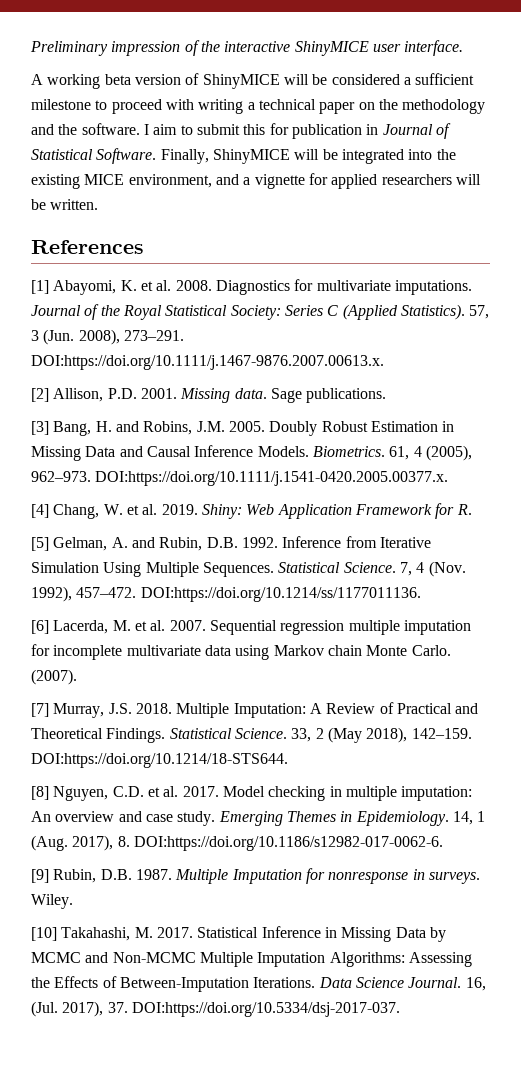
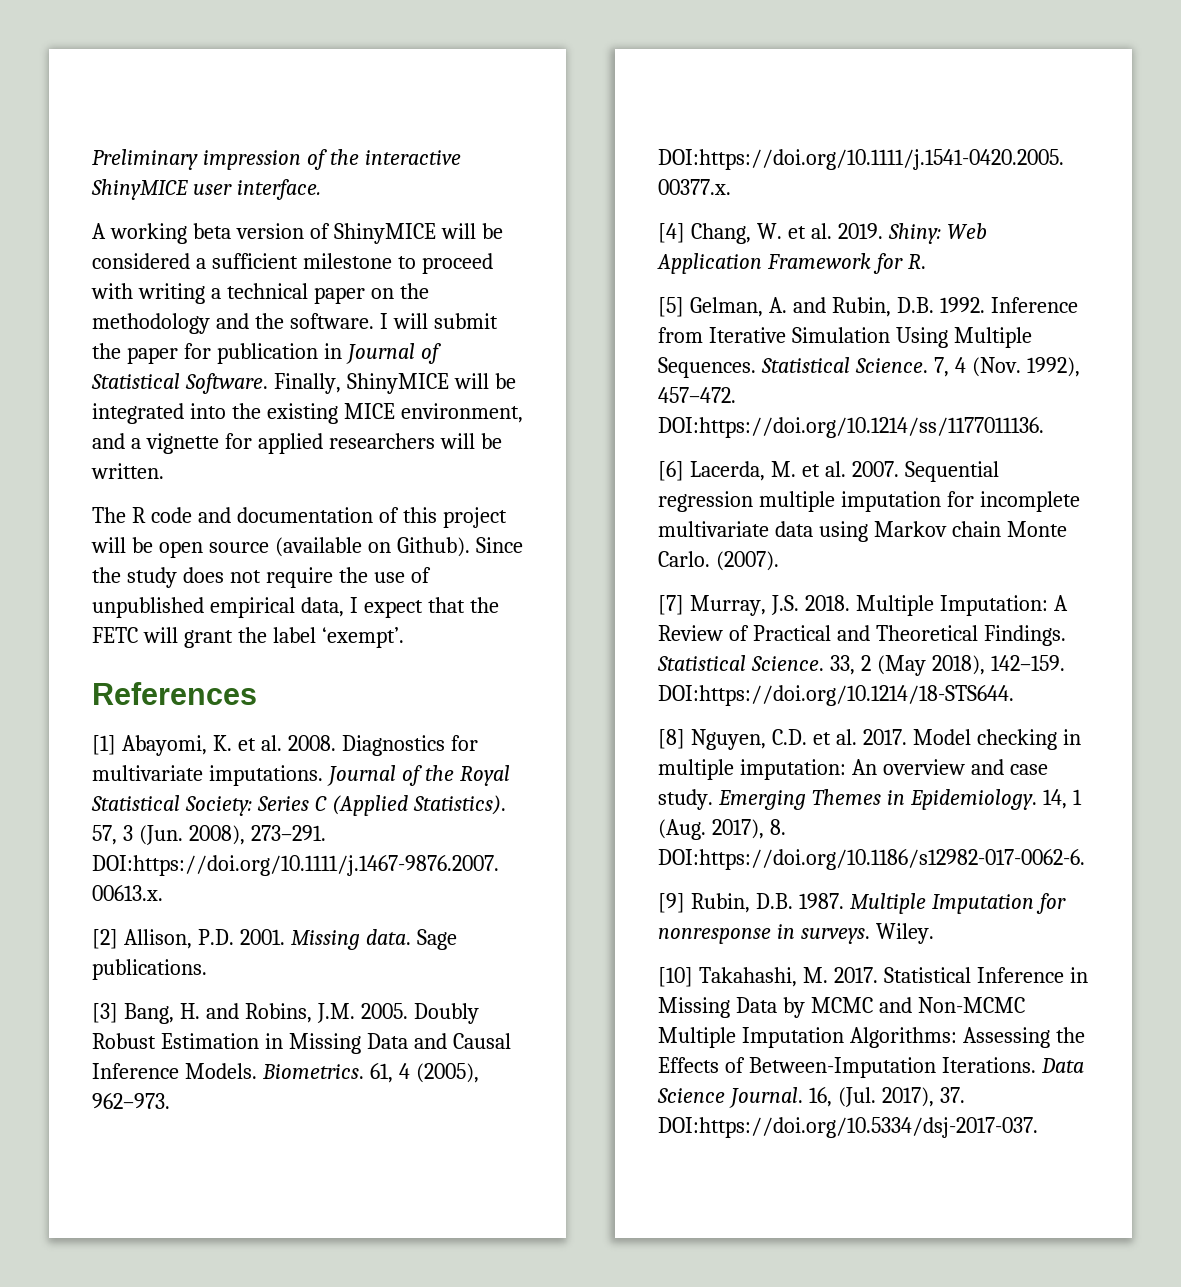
- I aim to submit this for publication in Journal of Statistical Software.
+ I will submit the paper for publication in Journal of Statistical Software.
+ The R code and documentation of this project will be open source (available on Github). Since the study does not require the use of unpublished empirical data, I expect that the FETC will grant the label ‘exempt’.

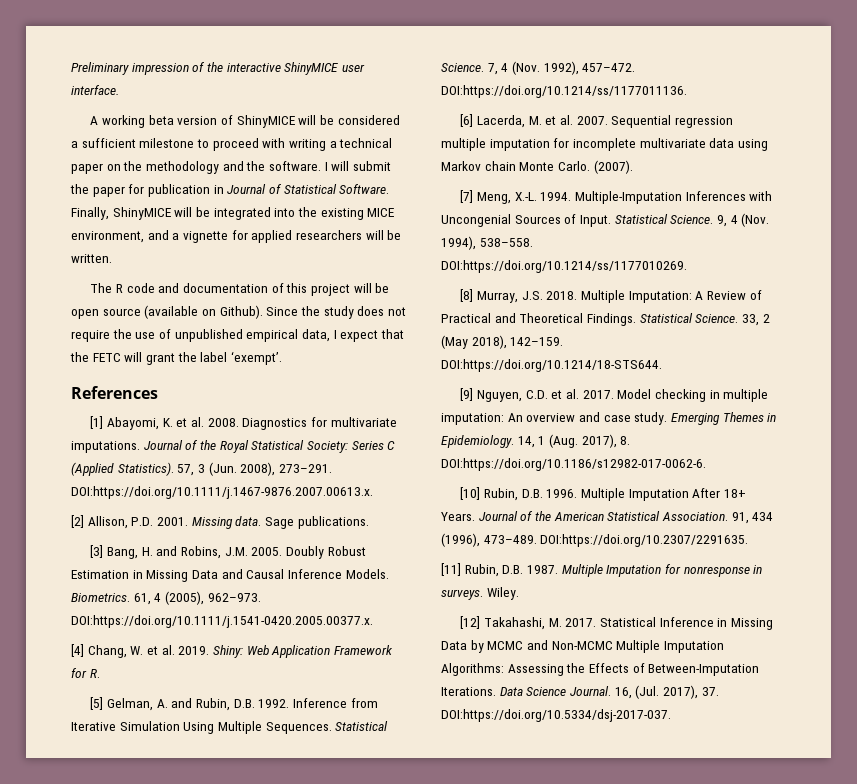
- [7] Murray, J.S. 2018.
+ [7] Meng, X.-L. 1994. Multiple-Imputation Inferences with Uncongenial Sources of Input. Statistical Science. 9, 4 (Nov. 1994), 538–558. DOI:https://doi.org/10.1214/ss/1177010269.
+ [8] Murray, J.S. 2018.
- [8] Nguyen, C.D. et al. 2017.
+ [9] Nguyen, C.D. et al. 2017.
- [9] Rubin, D.B. 1987.
+ [10] Rubin, D.B. 1996. Multiple Imputation After 18+ Years. Journal of the American Statistical Association. 91, 434 (1996), 473–489. DOI:https://doi.org/10.2307/2291635.
+ [11] Rubin, D.B. 1987.
- [10] Takahashi, M. 2017.
+ [12] Takahashi, M. 2017.

